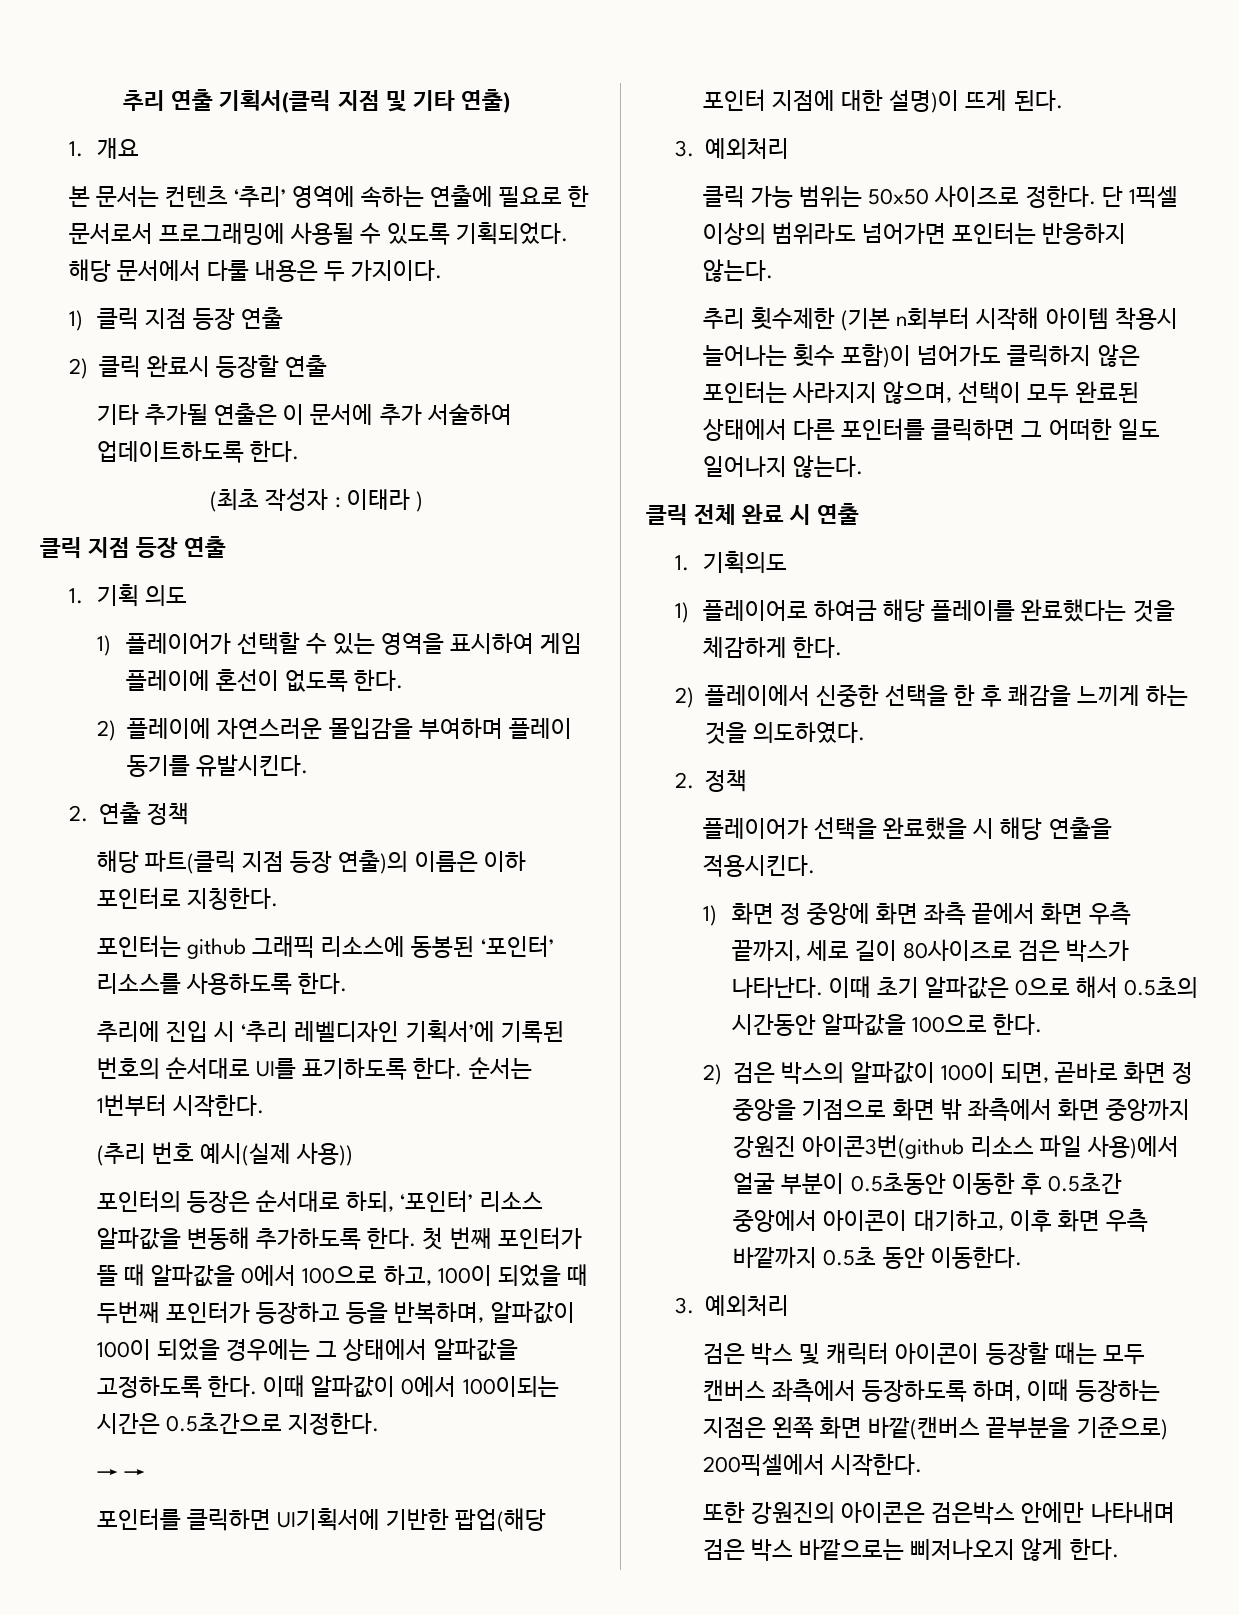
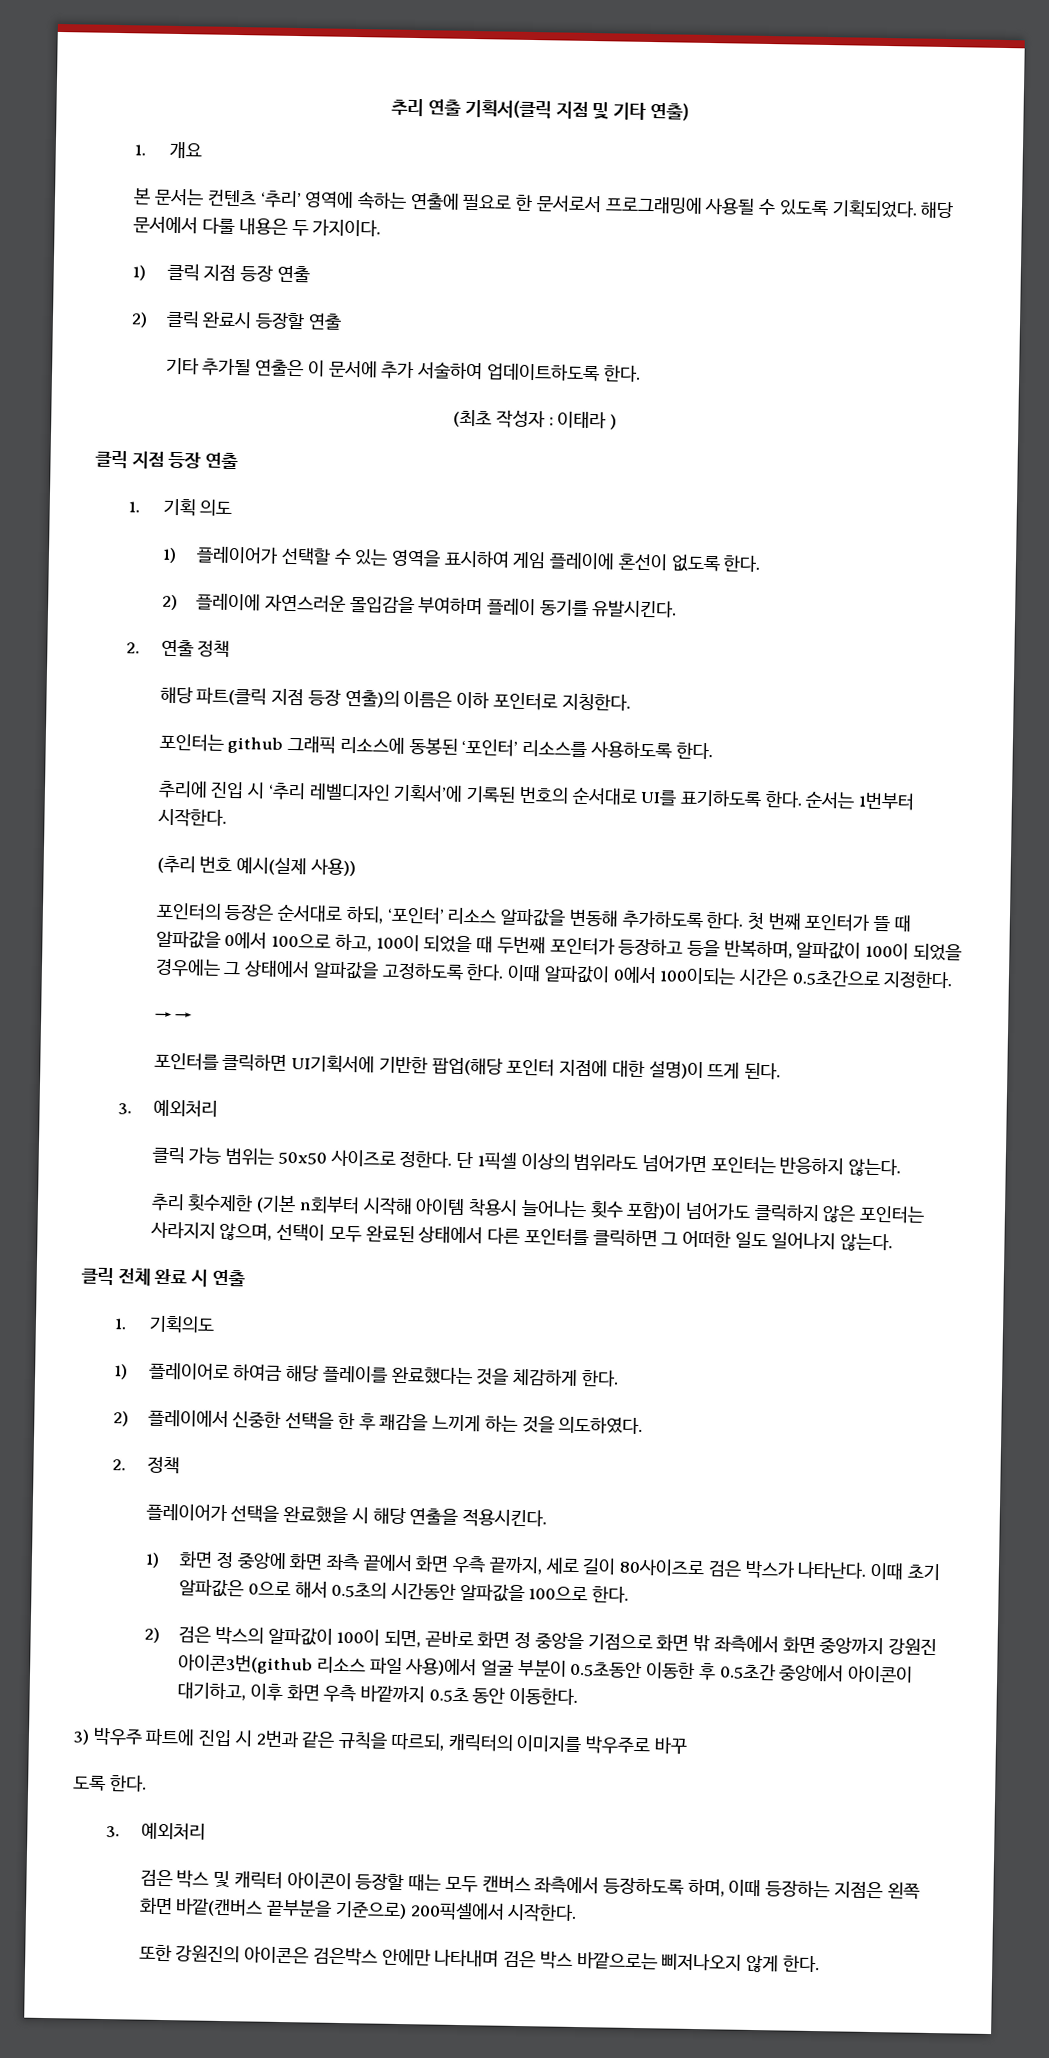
+ 3) 박우주 파트에 진입 시 2번과 같은 규칙을 따르되, 캐릭터의 이미지를 박우주로 바꾸
+ 도록 한다.

